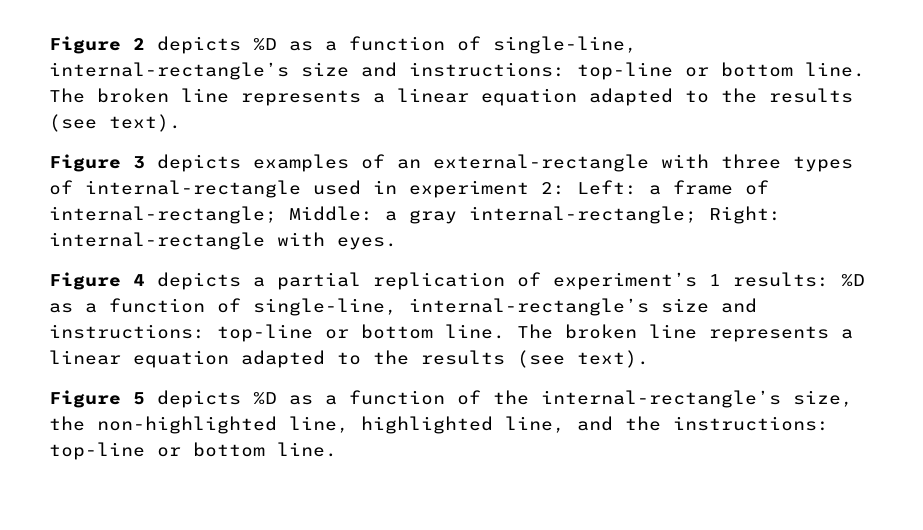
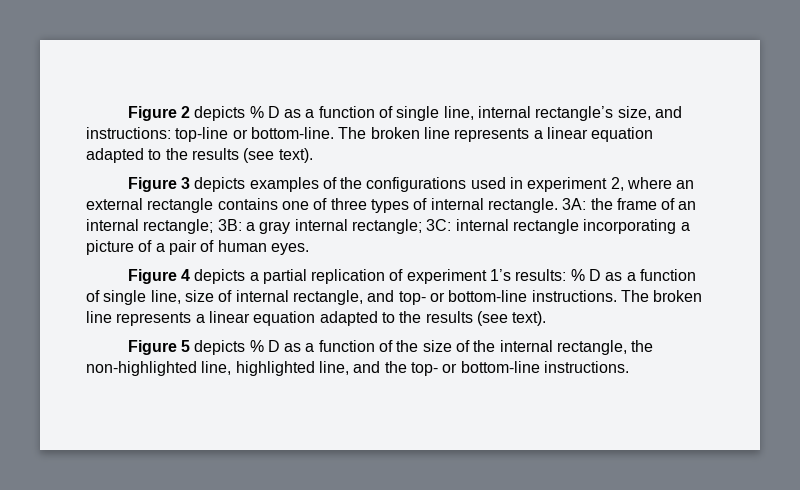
- Figure 2 depicts %D as a function of single-line, internal-rectangle’s size and instructions: top-line or bottom line.
+ Figure 2 depicts % D as a function of single line, internal rectangle’s size, and instructions: top-line or bottom-line.
- Figure 3 depicts examples of an external-rectangle with three types of internal-rectangle used in experiment 2: Left: a frame of internal-rectangle; Middle: a gray internal-rectangle; Right: internal-rectangle with eyes.
+ Figure 3 depicts examples of the configurations used in experiment 2, where an external rectangle contains one of three types of internal rectangle. 3A: the frame of an internal rectangle; 3B: a gray internal rectangle; 3C: internal rectangle incorporating a picture of a pair of human eyes.
- Figure 4 depicts a partial replication of experiment’s 1 results: %D as a function of single-line, internal-rectangle’s size and instructions: top-line or bottom line.
+ Figure 4 depicts a partial replication of experiment 1’s results: % D as a function of single line, size of internal rectangle, and top- or bottom-line instructions.
- Figure 5 depicts %D as a function of the internal-rectangle’s size, the non-highlighted line, highlighted line, and the instructions: top-line or bottom line.
+ Figure 5 depicts % D as a function of the size of the internal rectangle, the non-highlighted line, highlighted line, and the top- or bottom-line instructions.

